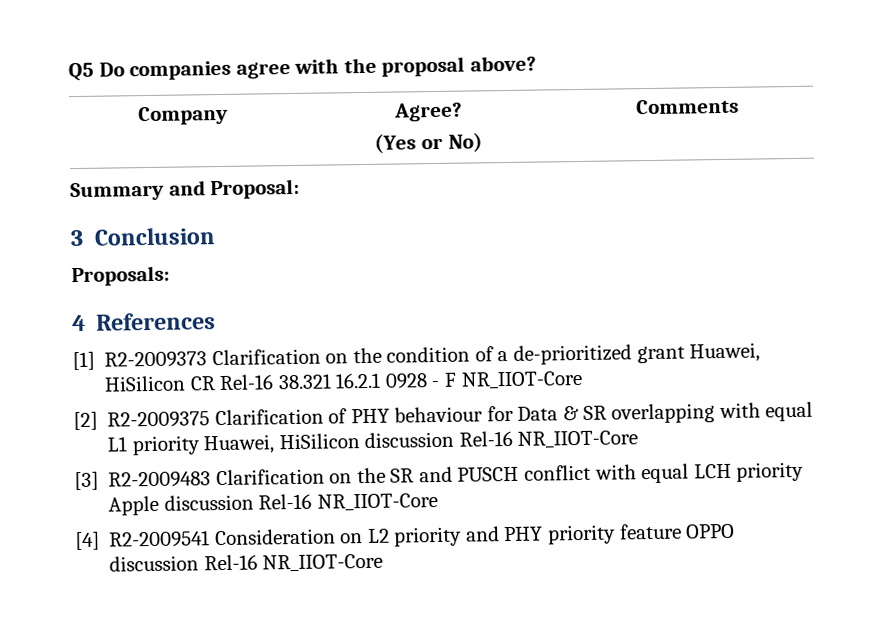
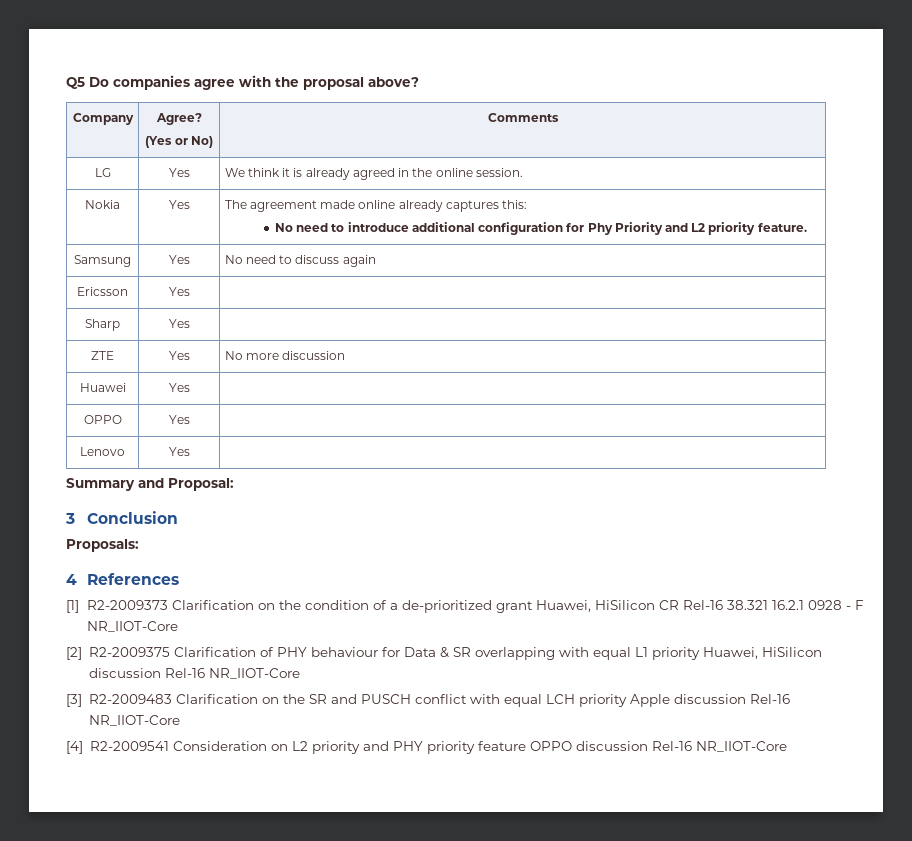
+ LG | Yes | We think it is already agreed in the online session.
+ Nokia | Yes | The agreement made online already captures this:
+ No need to introduce additional configuration for Phy Priority and L2 priority feature.
+ Samsung | Yes | No need to discuss again
+ Ericsson | Yes |
+ Sharp | Yes |
+ ZTE | Yes | No more discussion
+ Huawei | Yes |
+ OPPO | Yes |
+ Lenovo | Yes |

